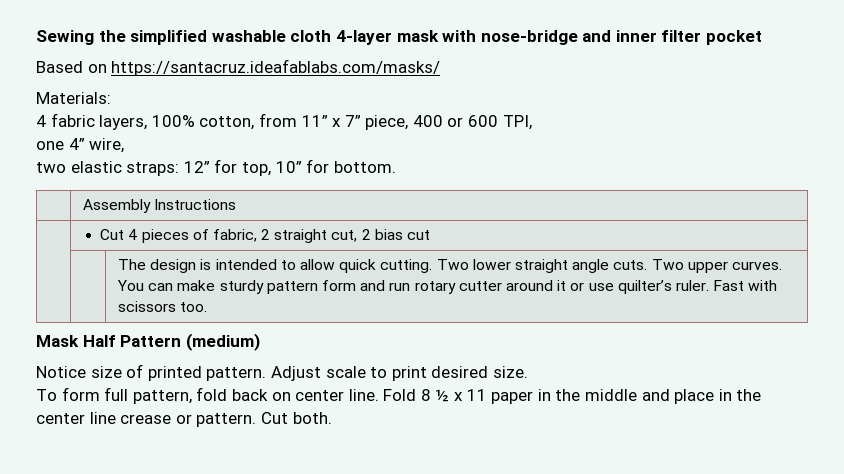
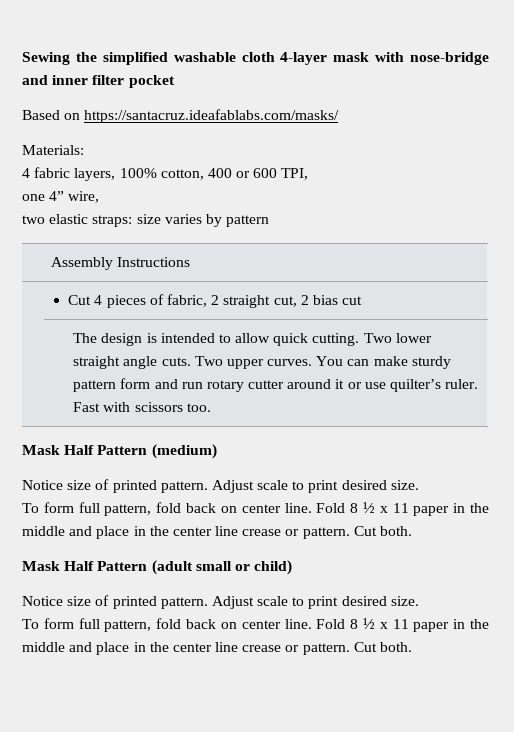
- 4 fabric layers, 100% cotton, from 11” x 7” piece, 400 or 600 TPI,
+ 4 fabric layers, 100% cotton, 400 or 600 TPI,
- two elastic straps: 12” for top, 10” for bottom.
+ two elastic straps: size varies by pattern
+ Mask Half Pattern (adult small or child)
+ Notice size of printed pattern. Adjust scale to print desired size.
+ To form full pattern, fold back on center line. Fold 8 ½ x 11 paper in the middle and place in the center line crease or pattern. Cut both.

